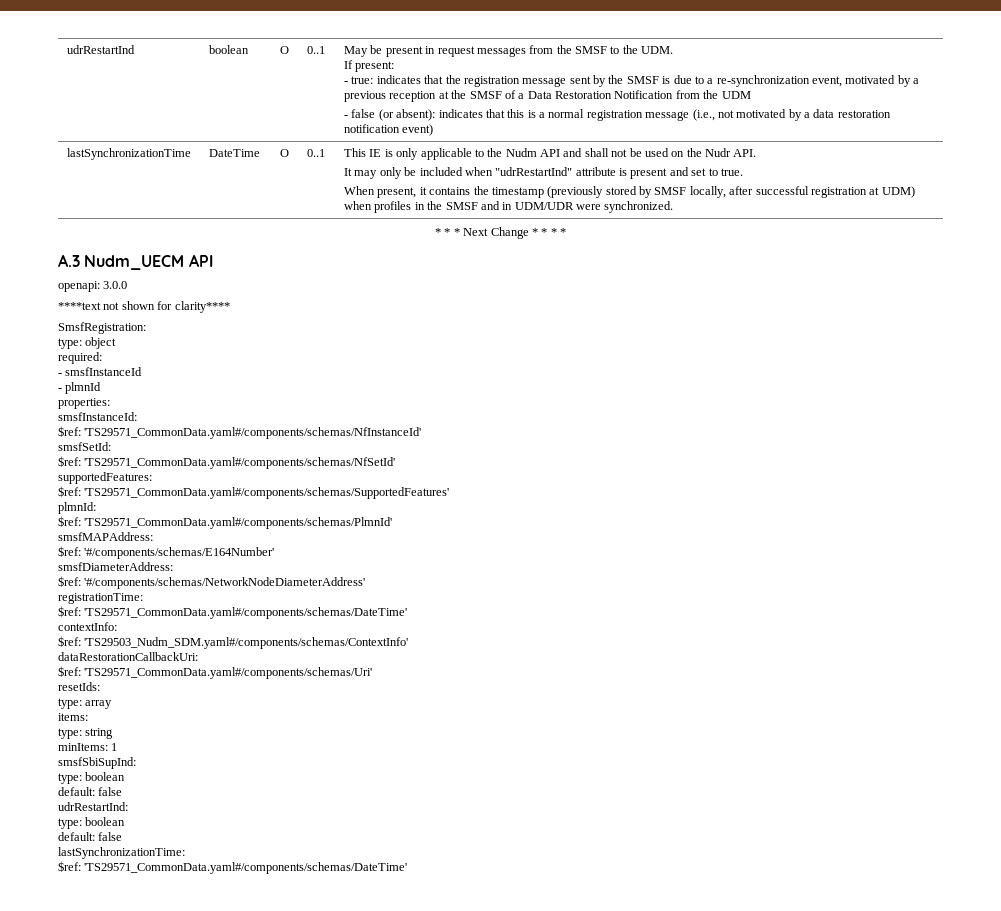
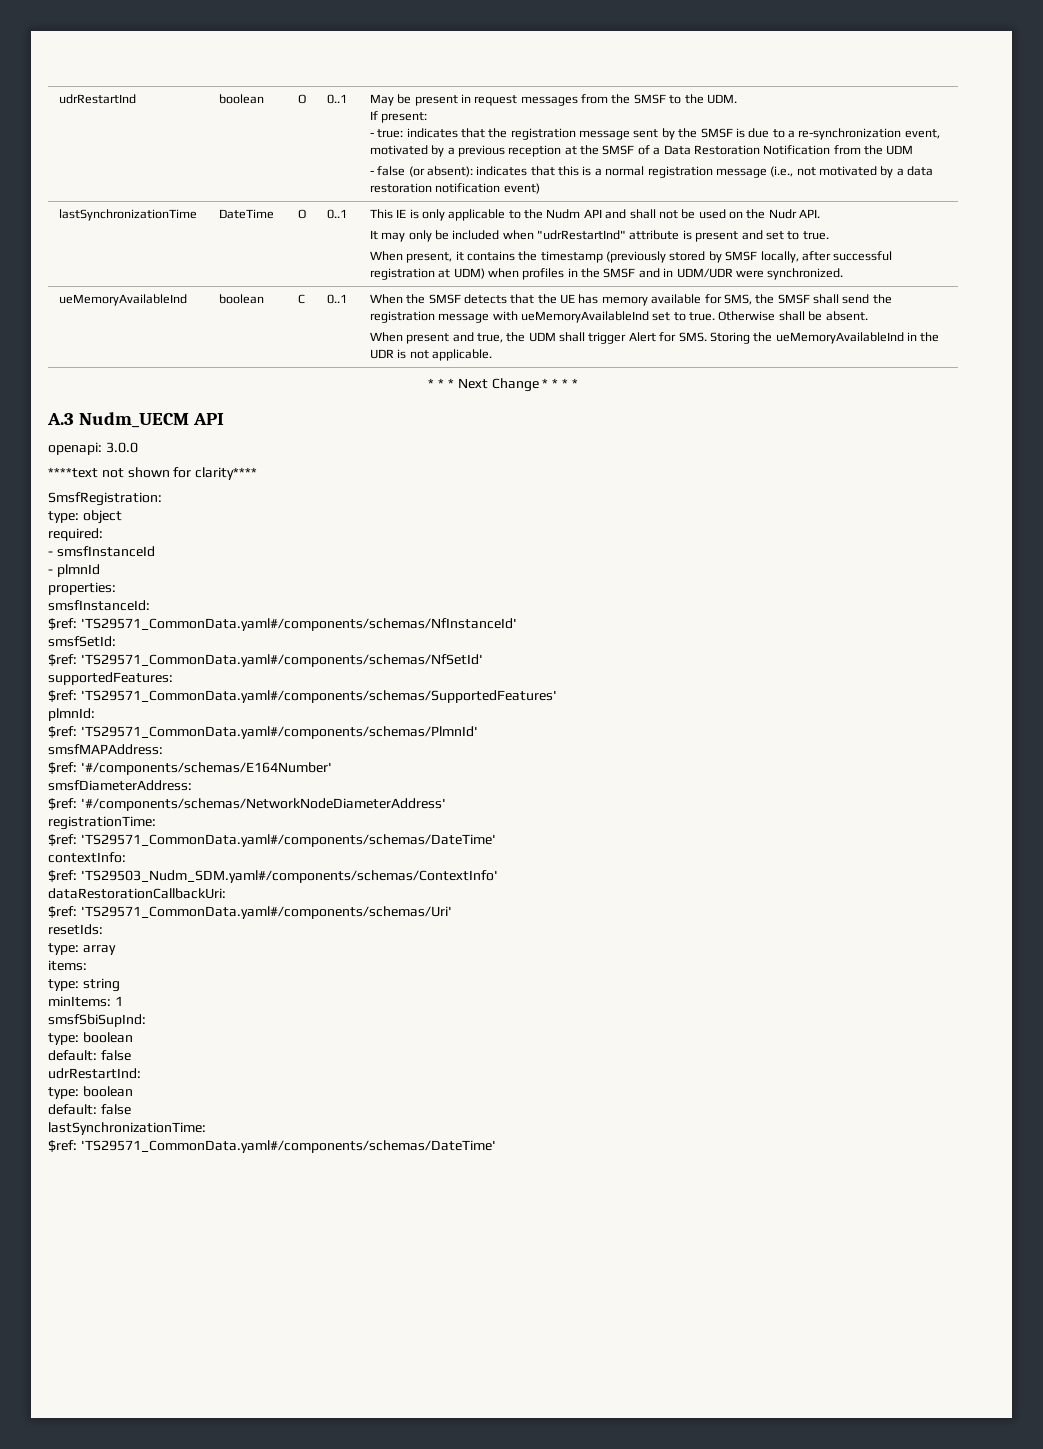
+ ueMemoryAvailableInd | boolean | C | 0..1 | When the SMSF detects that the UE has memory available for SMS, the SMSF shall send the registration message with ueMemoryAvailableInd set to true. Otherwise shall be absent.
+ When present and true, the UDM shall trigger Alert for SMS. Storing the ueMemoryAvailableInd in the UDR is not applicable.

